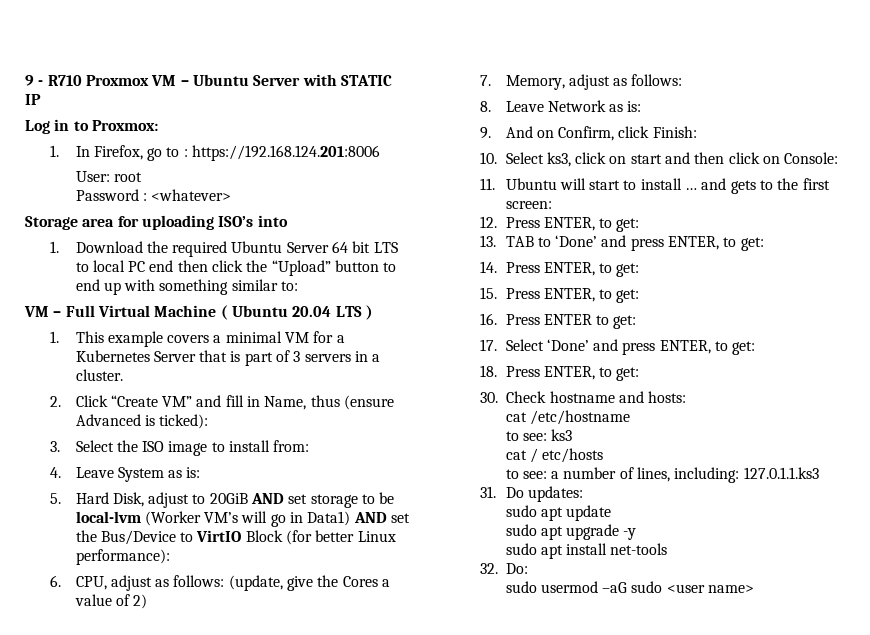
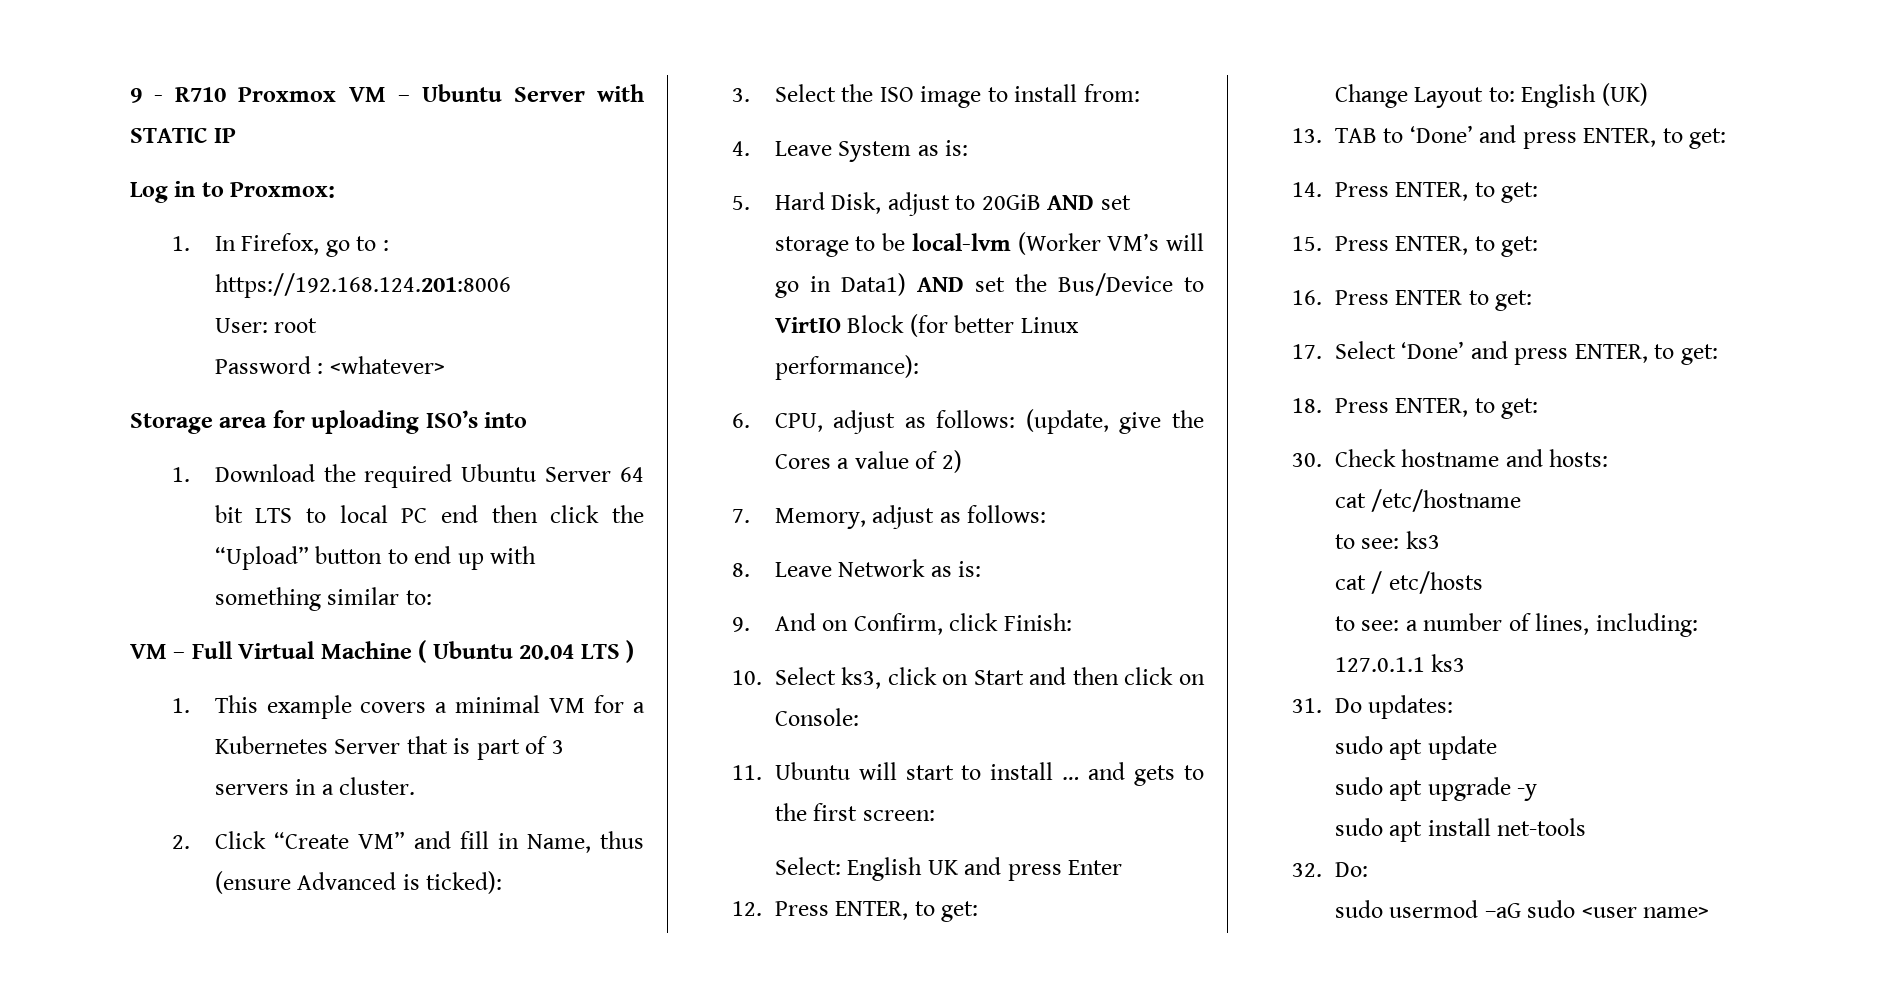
- 10. Select ks3, click on start and then click on Console:
+ 10. Select ks3, click on Start and then click on Console:
+ Select: English UK and press Enter
+ Change Layout to: English (UK)
- to see: a number of lines, including: 127.0.1.1.ks3
+ to see: a number of lines, including: 127.0.1.1 ks3

